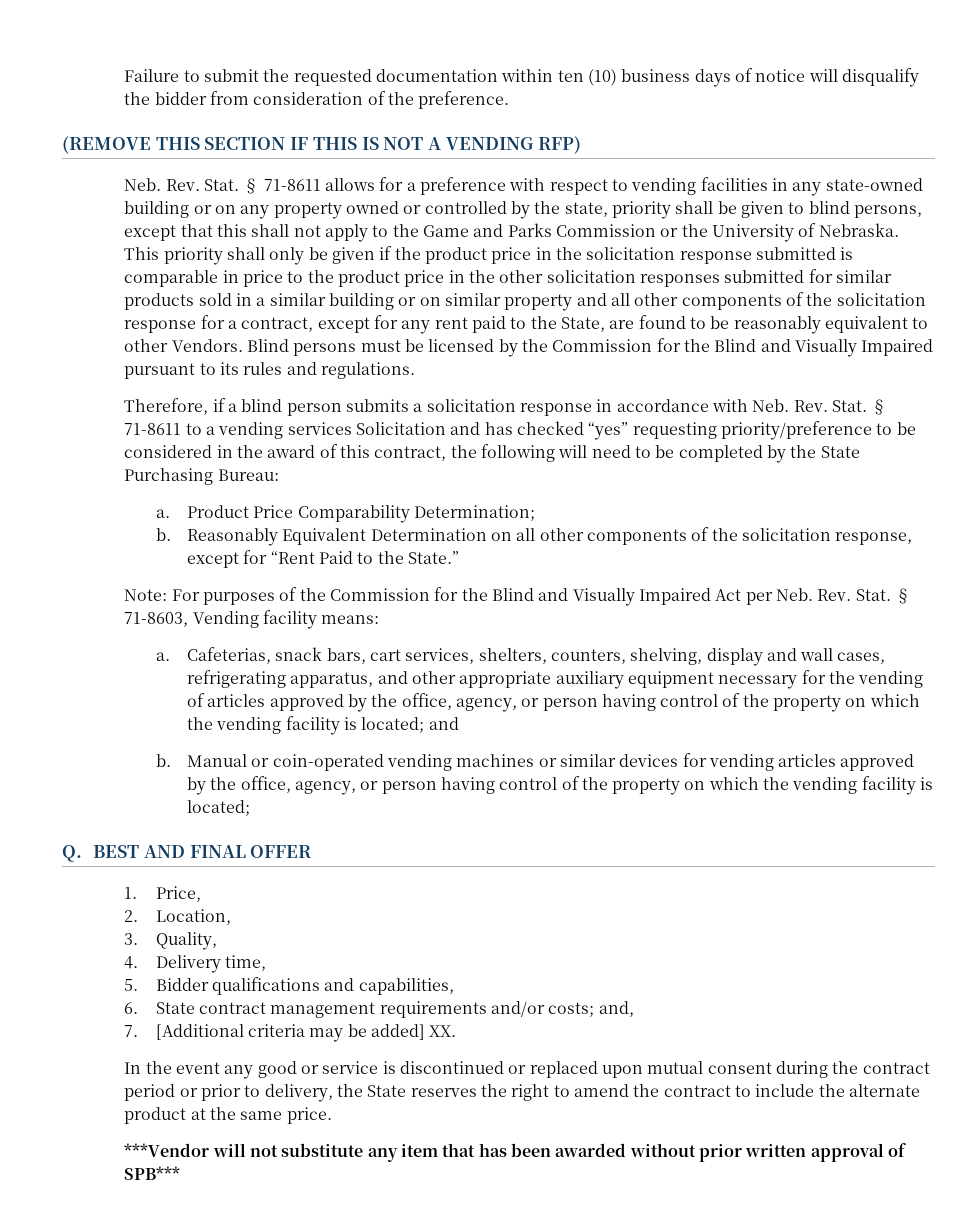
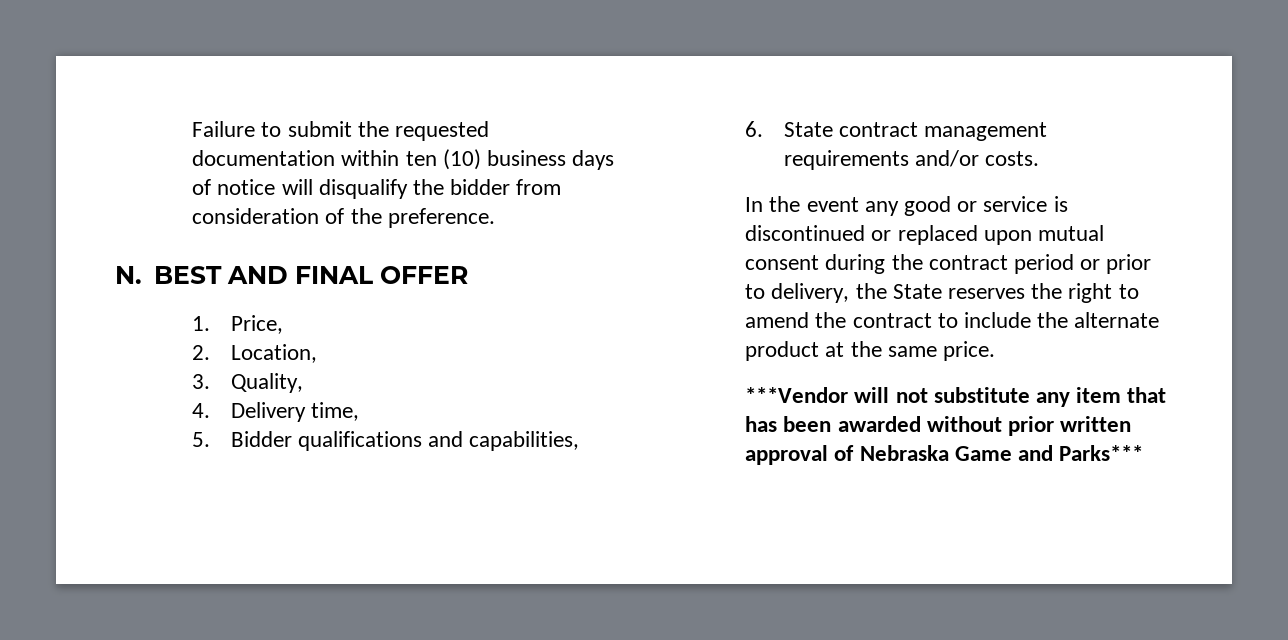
- (REMOVE THIS SECTION IF THIS IS NOT A VENDING RFP)
- Neb. Rev. Stat. § 71-8611 allows for a preference with respect to vending facilities in any state-owned building or on any property owned or controlled by the state, priority shall be given to blind persons, except that this shall not apply to the Game and Parks Commission or the University of Nebraska. This priority shall only be given if the product price in the solicitation response submitted is comparable in price to the product price in the other solicitation responses submitted for similar products sold in a similar building or on similar property and all other components of the solicitation response for a contract, except for any rent paid to the State, are found to be reasonably equivalent to other Vendors. Blind persons must be licensed by the Commission for the Blind and Visually Impaired pursuant to its rules and regulations.
- Therefore, if a blind person submits a solicitation response in accordance with Neb. Rev. Stat. § 71-8611 to a vending services Solicitation and has checked “yes” requesting priority/preference to be considered in the award of this contract, the following will need to be completed by the State Purchasing Bureau:
- a. Product Price Comparability Determination;
- b. Reasonably Equivalent Determination on all other components of the solicitation response, except for “Rent Paid to the State.”
- Note: For purposes of the Commission for the Blind and Visually Impaired Act per Neb. Rev. Stat. § 71-8603, Vending facility means:
- a. Cafeterias, snack bars, cart services, shelters, counters, shelving, display and wall cases, refrigerating apparatus, and other appropriate auxiliary equipment necessary for the vending of articles approved by the office, agency, or person having control of the property on which the vending facility is located; and
- b. Manual or coin-operated vending machines or similar devices for vending articles approved by the office, agency, or person having control of the property on which the vending facility is located;
- Q. BEST AND FINAL OFFER
+ N. BEST AND FINAL OFFER
- 6. State contract management requirements and/or costs; and,
- 7. [Additional criteria may be added] XX.
+ 6. State contract management requirements and/or costs.
- ***Vendor will not substitute any item that has been awarded without prior written approval of SPB***
+ ***Vendor will not substitute any item that has been awarded without prior written approval of Nebraska Game and Parks***

